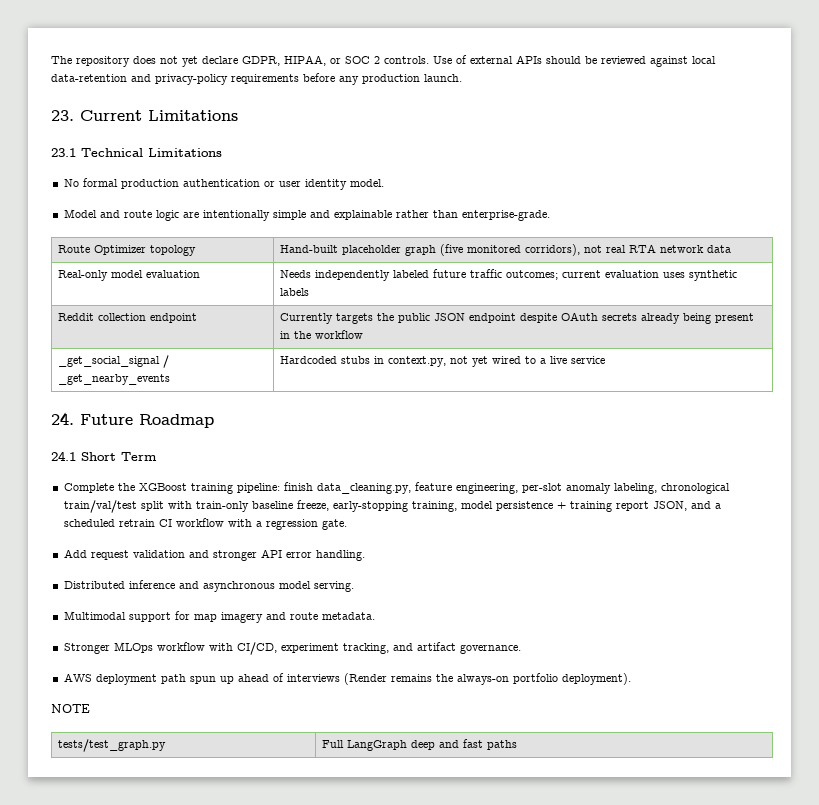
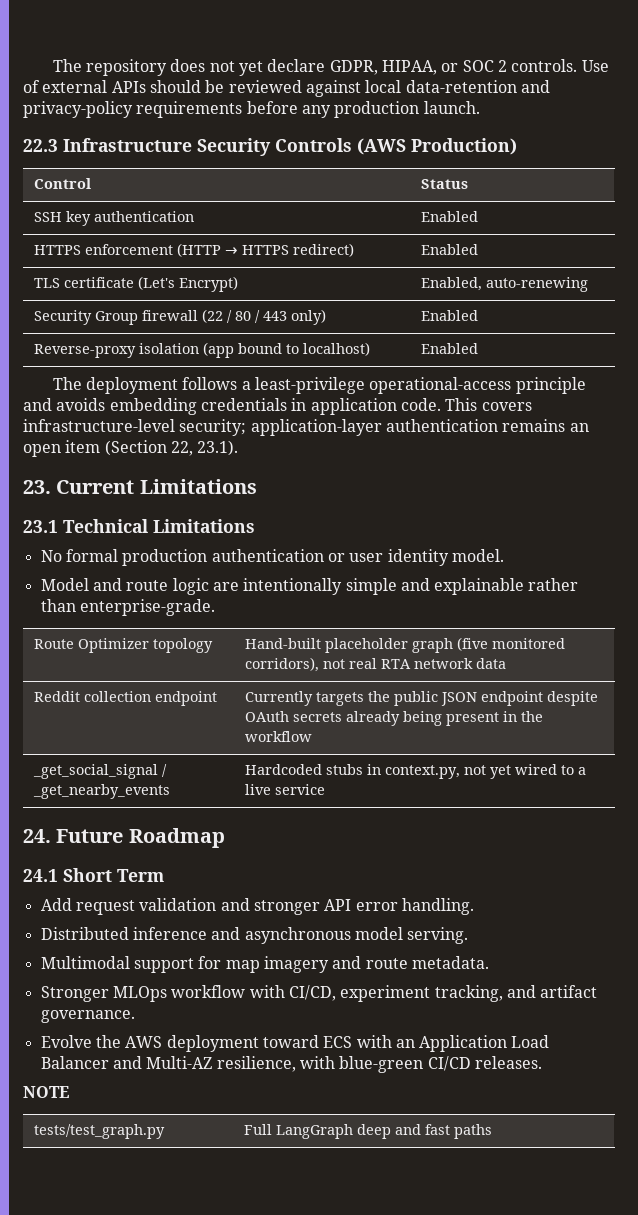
+ 22.3 Infrastructure Security Controls (AWS Production)
+ Control | Status
+ SSH key authentication | Enabled
+ HTTPS enforcement (HTTP → HTTPS redirect) | Enabled
+ TLS certificate (Let's Encrypt) | Enabled, auto-renewing
+ Security Group firewall (22 / 80 / 443 only) | Enabled
+ Reverse-proxy isolation (app bound to localhost) | Enabled
+ The deployment follows a least-privilege operational-access principle and avoids embedding credentials in application code. This covers infrastructure-level security; application-layer authentication remains an open item (Section 22, 23.1).
- Real-only model evaluation | Needs independently labeled future traffic outcomes; current evaluation uses synthetic labels
- Complete the XGBoost training pipeline: finish data_cleaning.py, feature engineering, per-slot anomaly labeling, chronological train/val/test split with train-only baseline freeze, early-stopping training, model persistence + training report JSON, and a scheduled retrain CI workflow with a regression gate.
- AWS deployment path spun up ahead of interviews (Render remains the always-on portfolio deployment).
+ Evolve the AWS deployment toward ECS with an Application Load Balancer and Multi-AZ resilience, with blue-green CI/CD releases.

